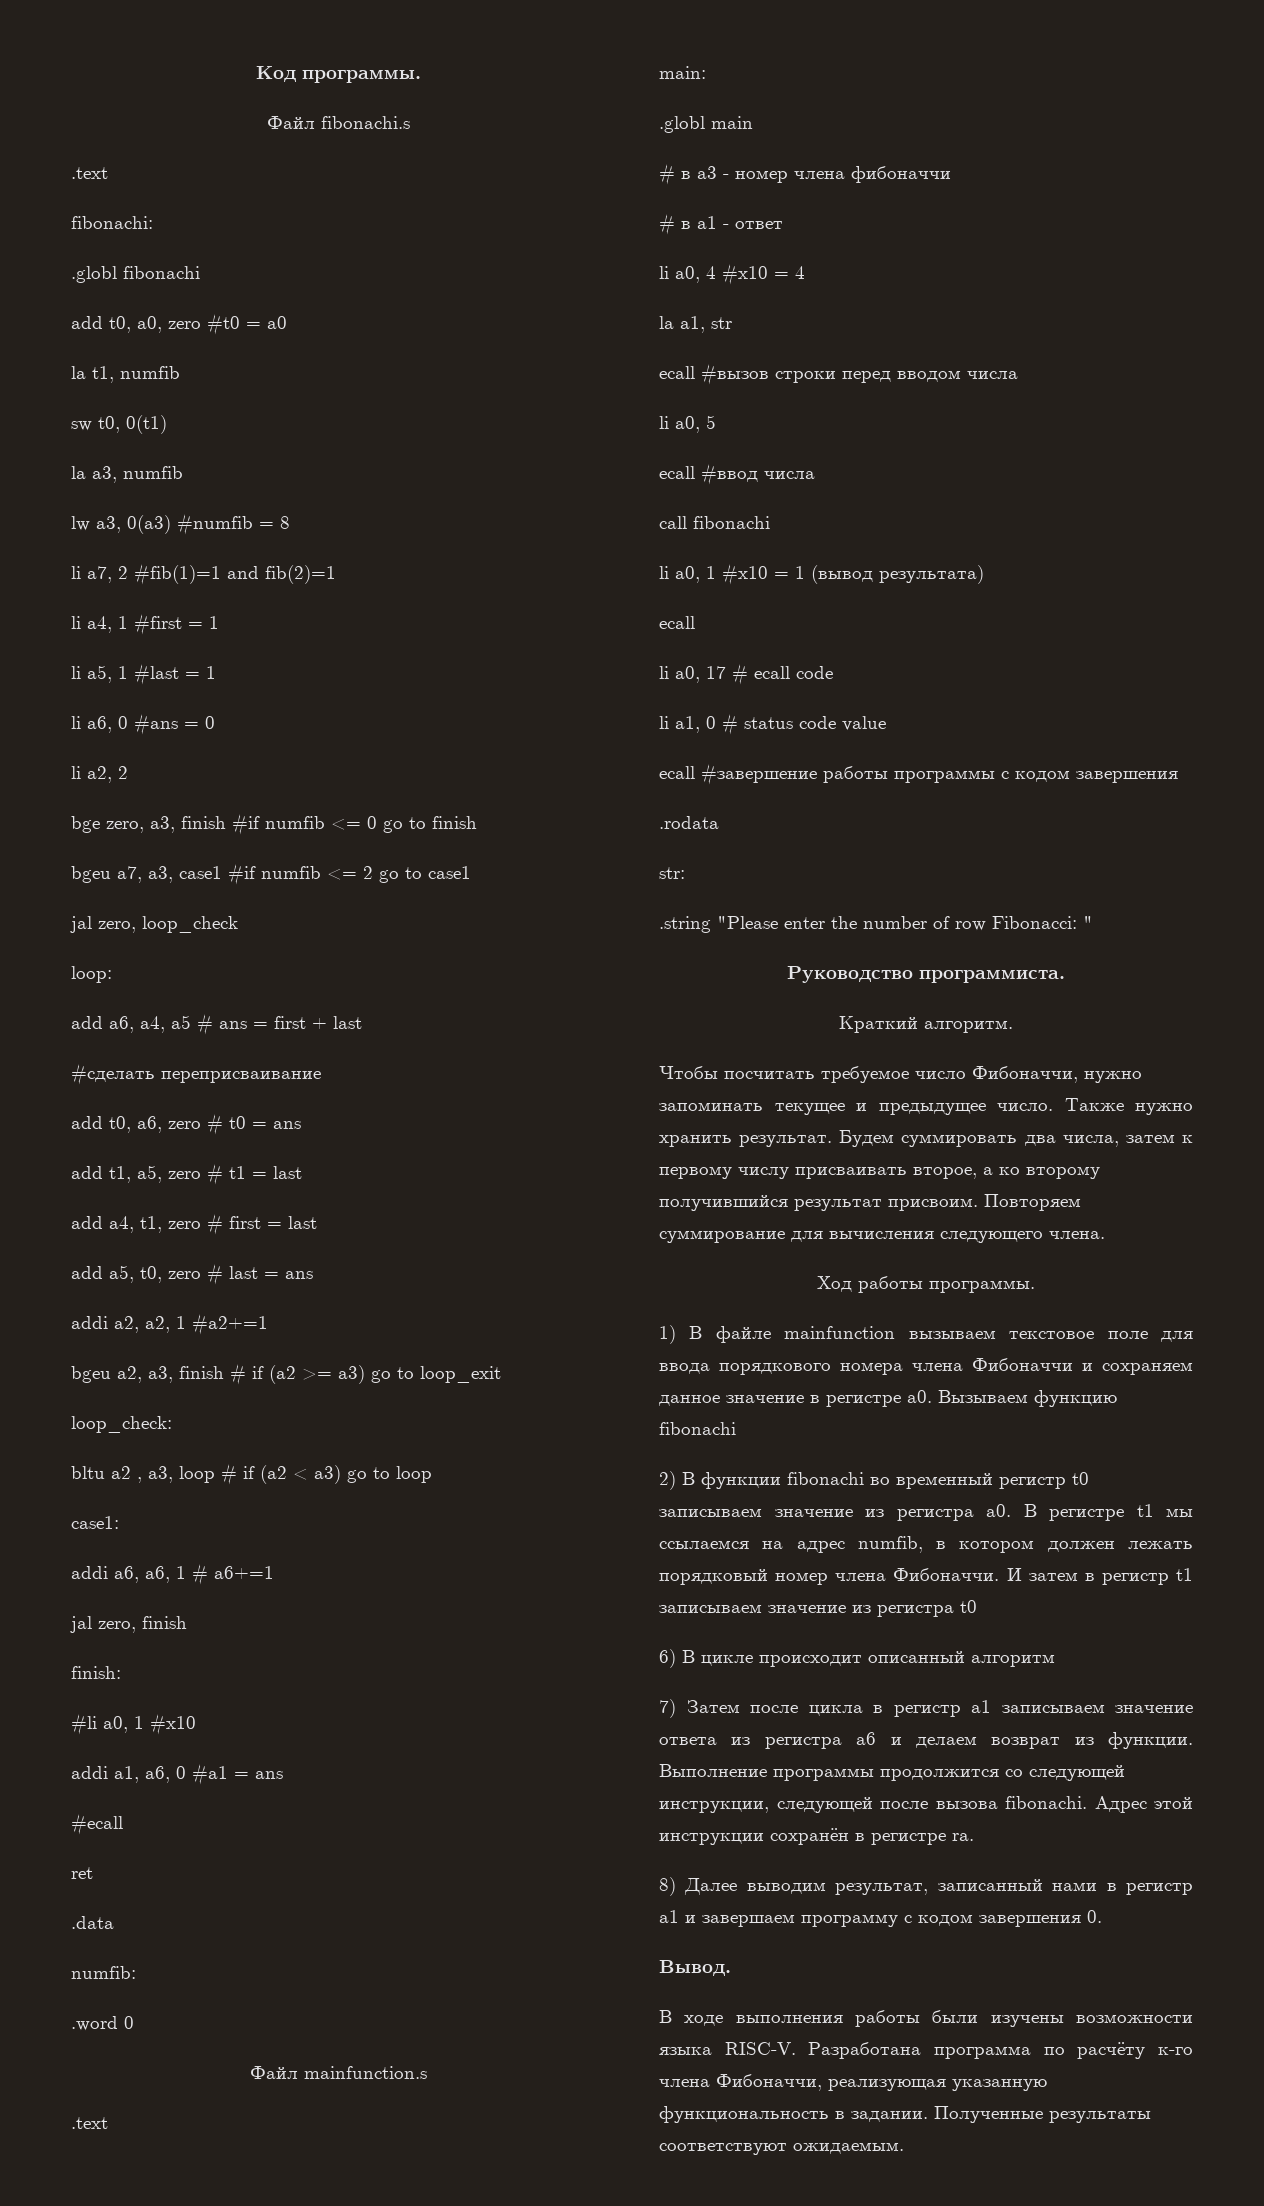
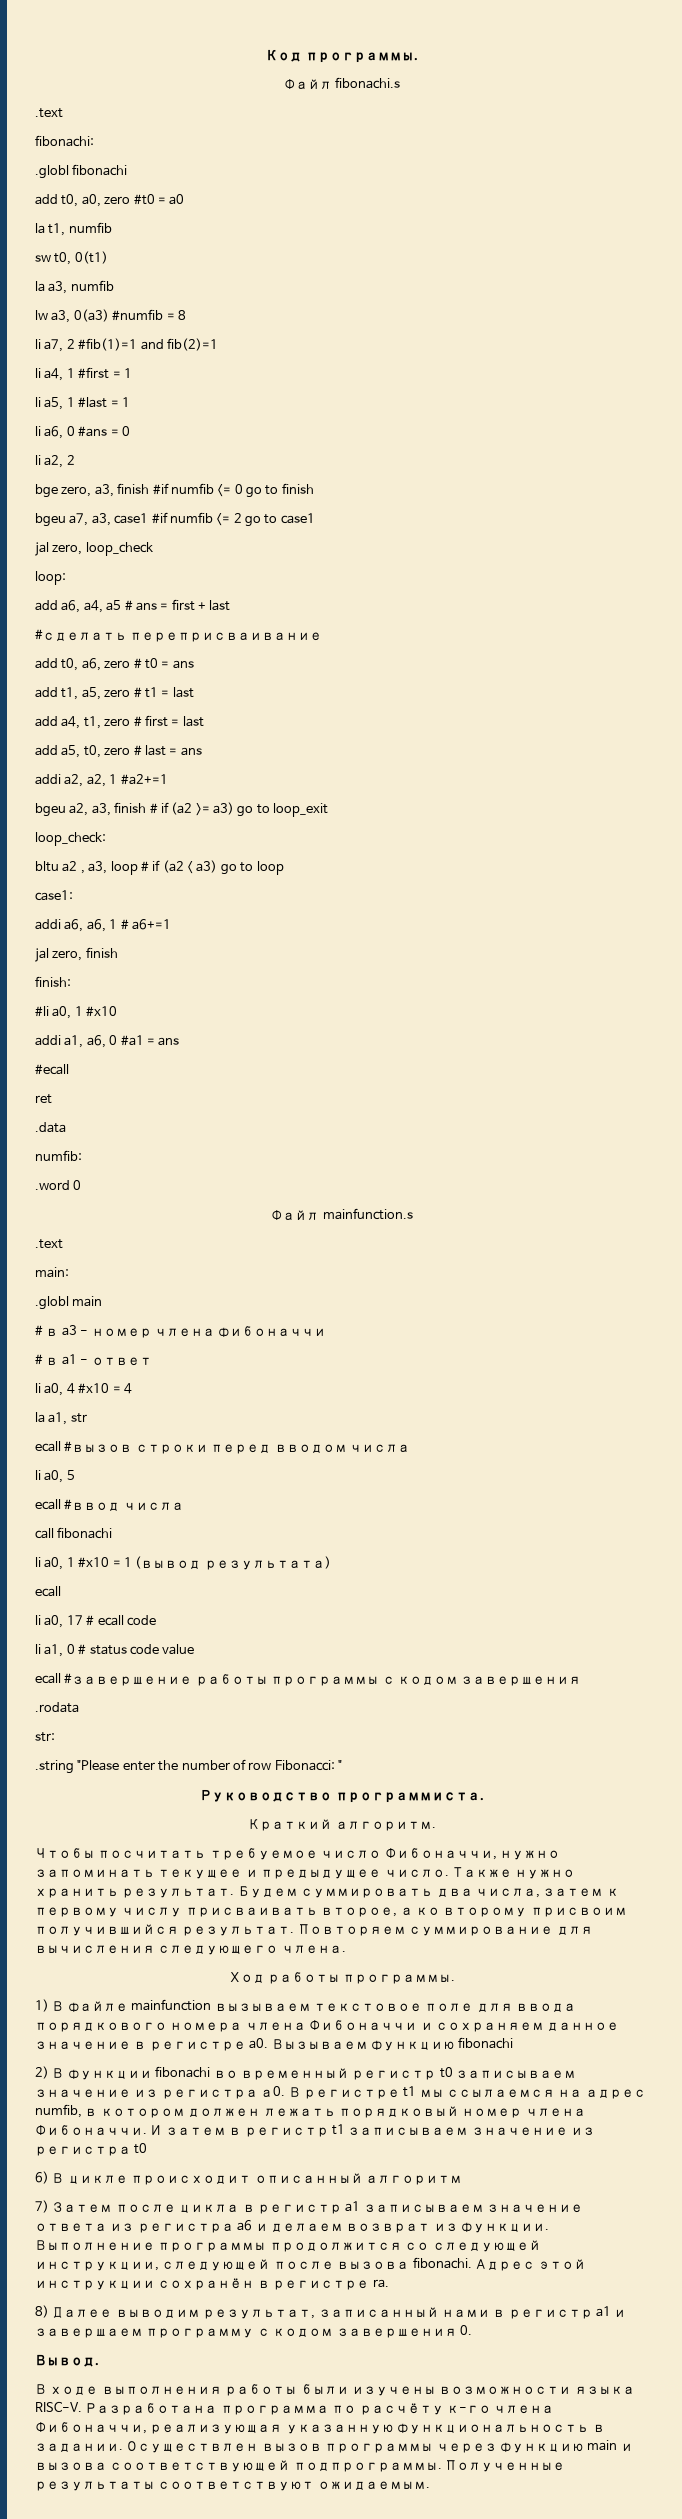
- Будем суммировать два числа, затем к первому числу присваивать второе, а ко второму получившийся результат присвоим.
+ Будем суммировать два числа, затем к первому числу присваивать второе, а ко второму присвоим получившийся результат.
+ Осуществлен вызов программы через функцию main и вызова соответствующей подпрограммы.

